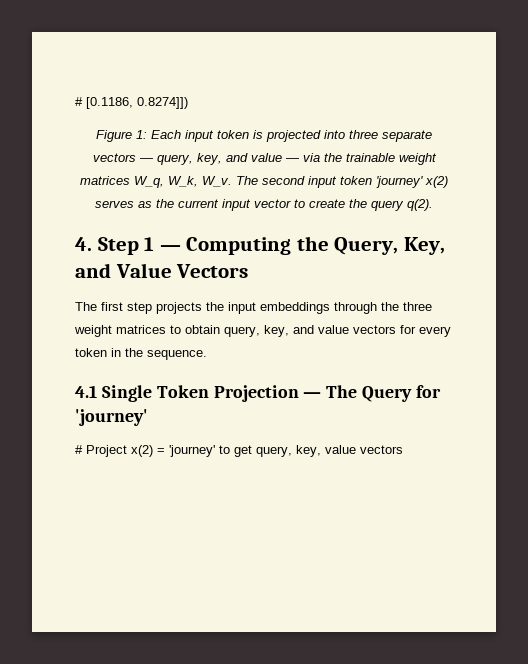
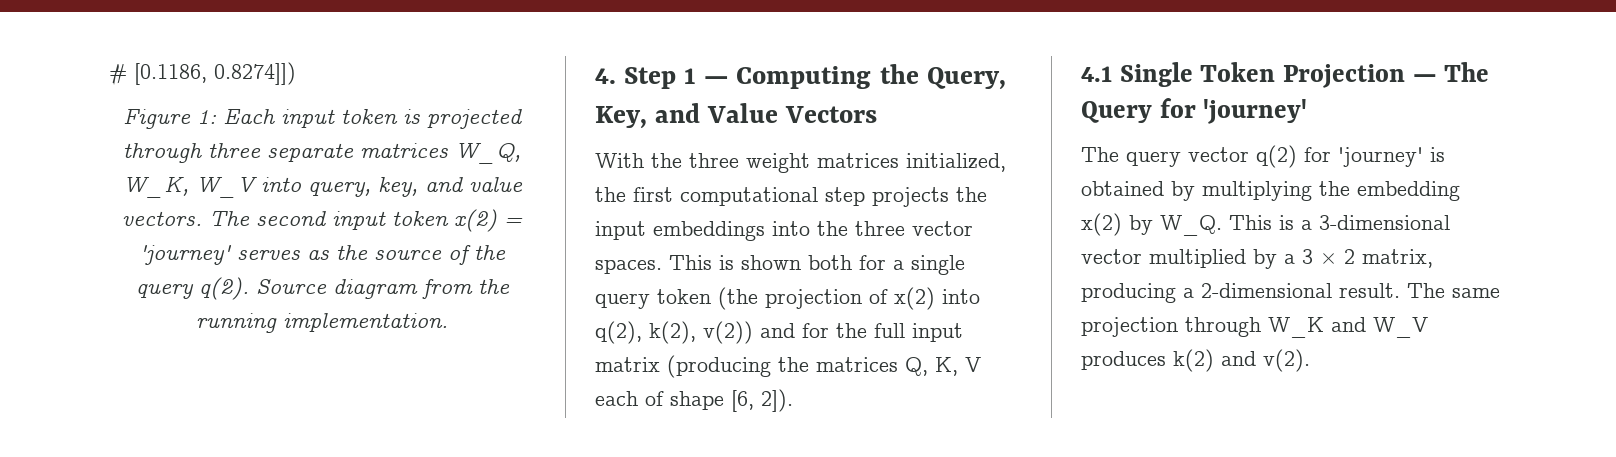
- Figure 1: Each input token is projected into three separate vectors — query, key, and value — via the trainable weight matrices W_q, W_k, W_v. The second input token 'journey' x(2) serves as the current input vector to create the query q(2).
+ Figure 1: Each input token is projected through three separate matrices W_Q, W_K, W_V into query, key, and value vectors. The second input token x(2) = 'journey' serves as the source of the query q(2). Source diagram from the running implementation.
- The first step projects the input embeddings through the three weight matrices to obtain query, key, and value vectors for every token in the sequence.
+ With the three weight matrices initialized, the first computational step projects the input embeddings into the three vector spaces. This is shown both for a single query token (the projection of x(2) into q(2), k(2), v(2)) and for the full input matrix (producing the matrices Q, K, V each of shape [6, 2]).
- # Project x(2) = 'journey' to get query, key, value vectors
+ The query vector q(2) for 'journey' is obtained by multiplying the embedding x(2) by W_Q. This is a 3-dimensional vector multiplied by a 3 × 2 matrix, producing a 2-dimensional result. The same projection through W_K and W_V produces k(2) and v(2).

